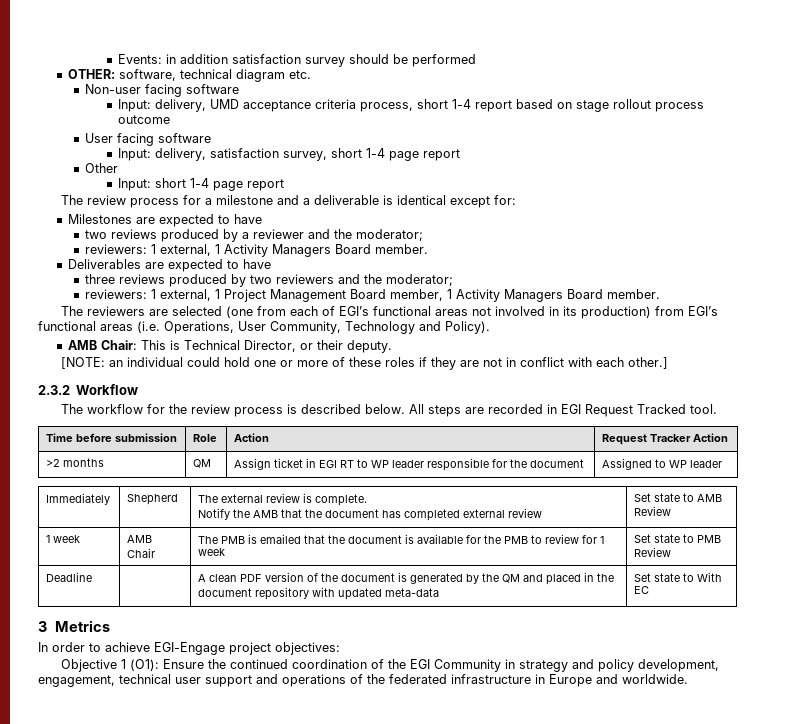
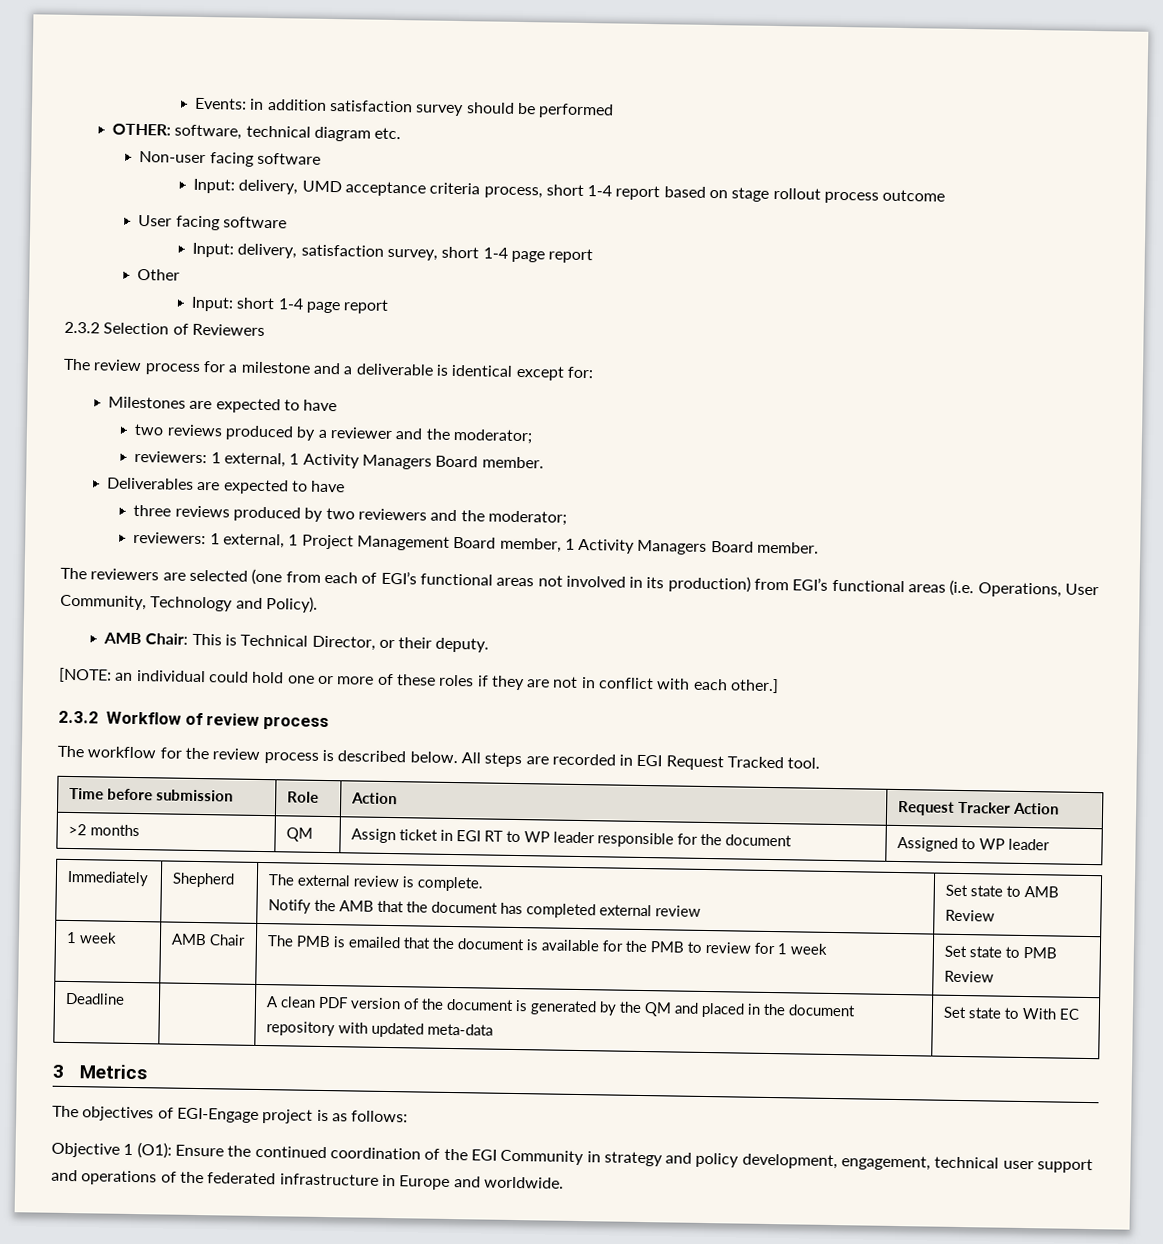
+ 2.3.2 Selection of Reviewers
- 2.3.2 Workflow
+ 2.3.2 Workflow of review process
- In order to achieve EGI-Engage project objectives:
+ The objectives of EGI-Engage project is as follows:

